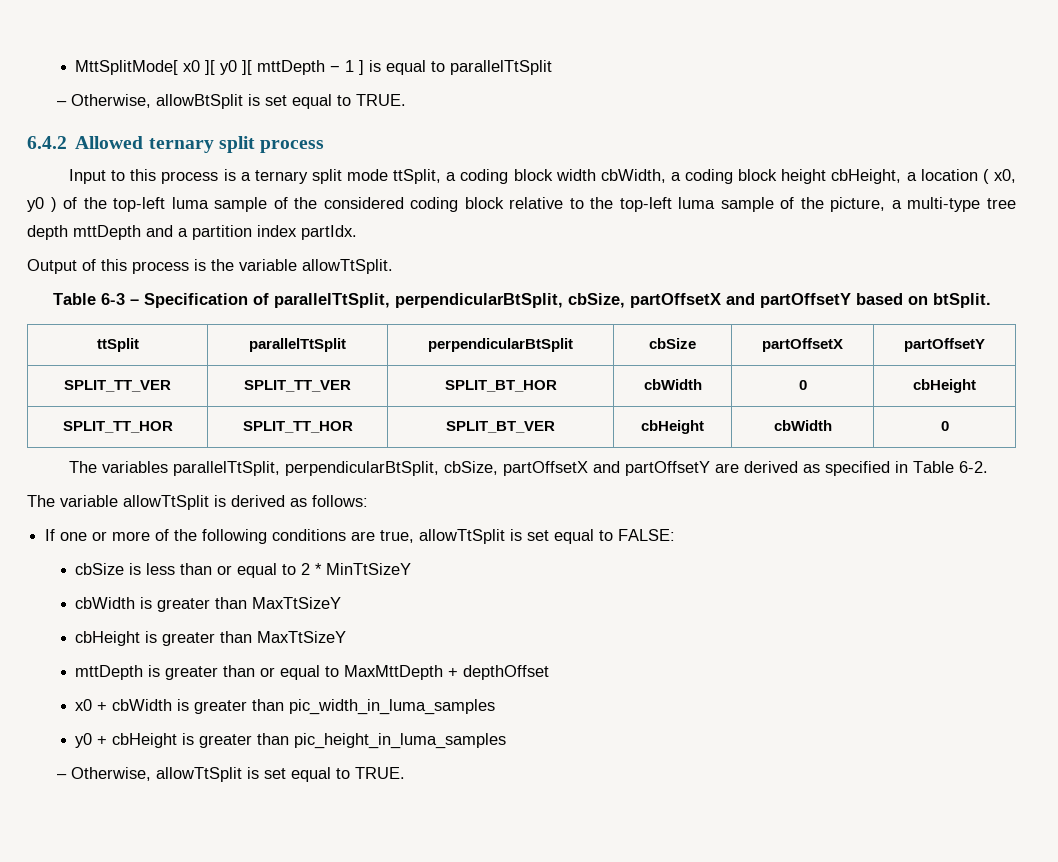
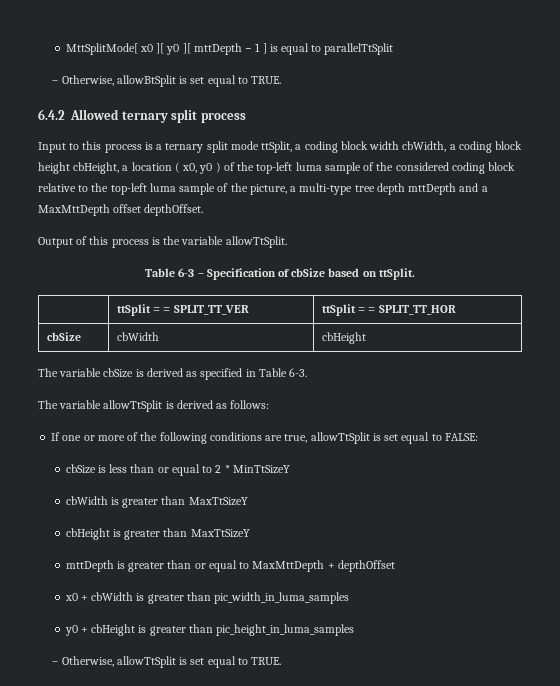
- Input to this process is a ternary split mode ttSplit, a coding block width cbWidth, a coding block height cbHeight, a location ( x0, y0 ) of the top-left luma sample of the considered coding block relative to the top-left luma sample of the picture, a multi-type tree depth mttDepth and a partition index partIdx.
+ Input to this process is a ternary split mode ttSplit, a coding block width cbWidth, a coding block height cbHeight, a location ( x0, y0 ) of the top-left luma sample of the considered coding block relative to the top-left luma sample of the picture, a multi-type tree depth mttDepth and a MaxMttDepth offset depthOffset.
- Table 6-3 – Specification of parallelTtSplit, perpendicularBtSplit, cbSize, partOffsetX and partOffsetY based on btSplit.
- ttSplit | parallelTtSplit | perpendicularBtSplit | cbSize | partOffsetX | partOffsetY
- SPLIT_TT_VER | SPLIT_TT_VER | SPLIT_BT_HOR | cbWidth | 0 | cbHeight
- SPLIT_TT_HOR | SPLIT_TT_HOR | SPLIT_BT_VER | cbHeight | cbWidth | 0
- The variables parallelTtSplit, perpendicularBtSplit, cbSize, partOffsetX and partOffsetY are derived as specified in Table 6-2.
+ Table 6-3 – Specification of cbSize based on ttSplit.
+ | ttSplit = = SPLIT_TT_VER | ttSplit = = SPLIT_TT_HOR
+ cbSize | cbWidth | cbHeight
+ The variable cbSize is derived as specified in Table 6-3.

